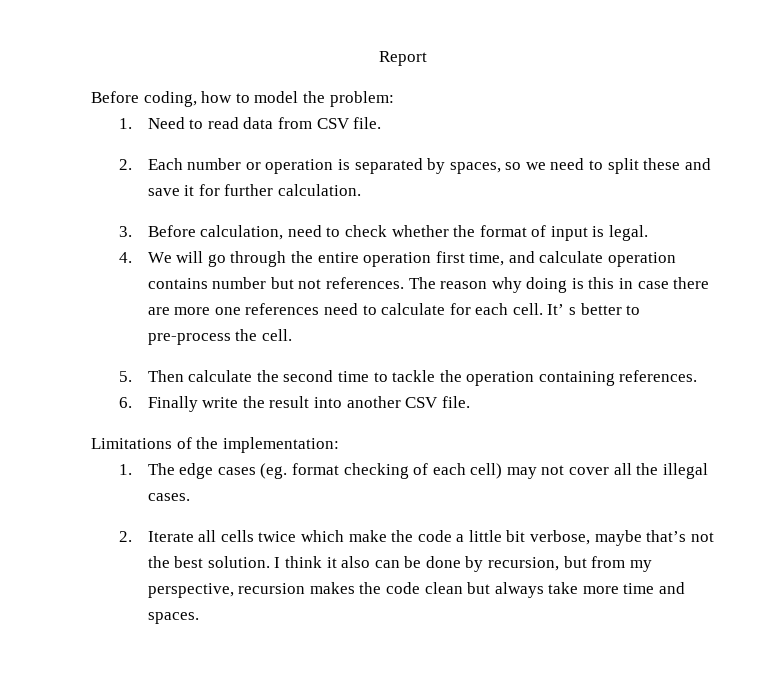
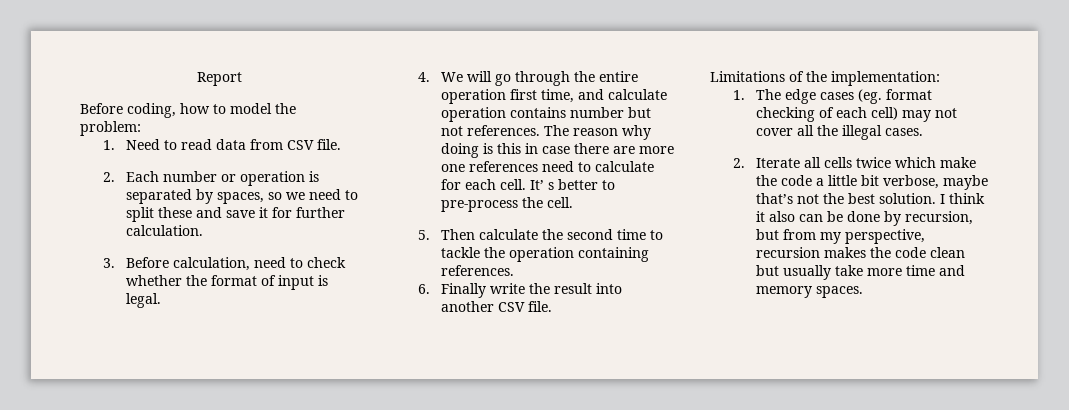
- I think it also can be done by recursion, but from my perspective, recursion makes the code clean but always take more time and spaces.
+ I think it also can be done by recursion, but from my perspective, recursion makes the code clean but usually take more time and memory spaces.

